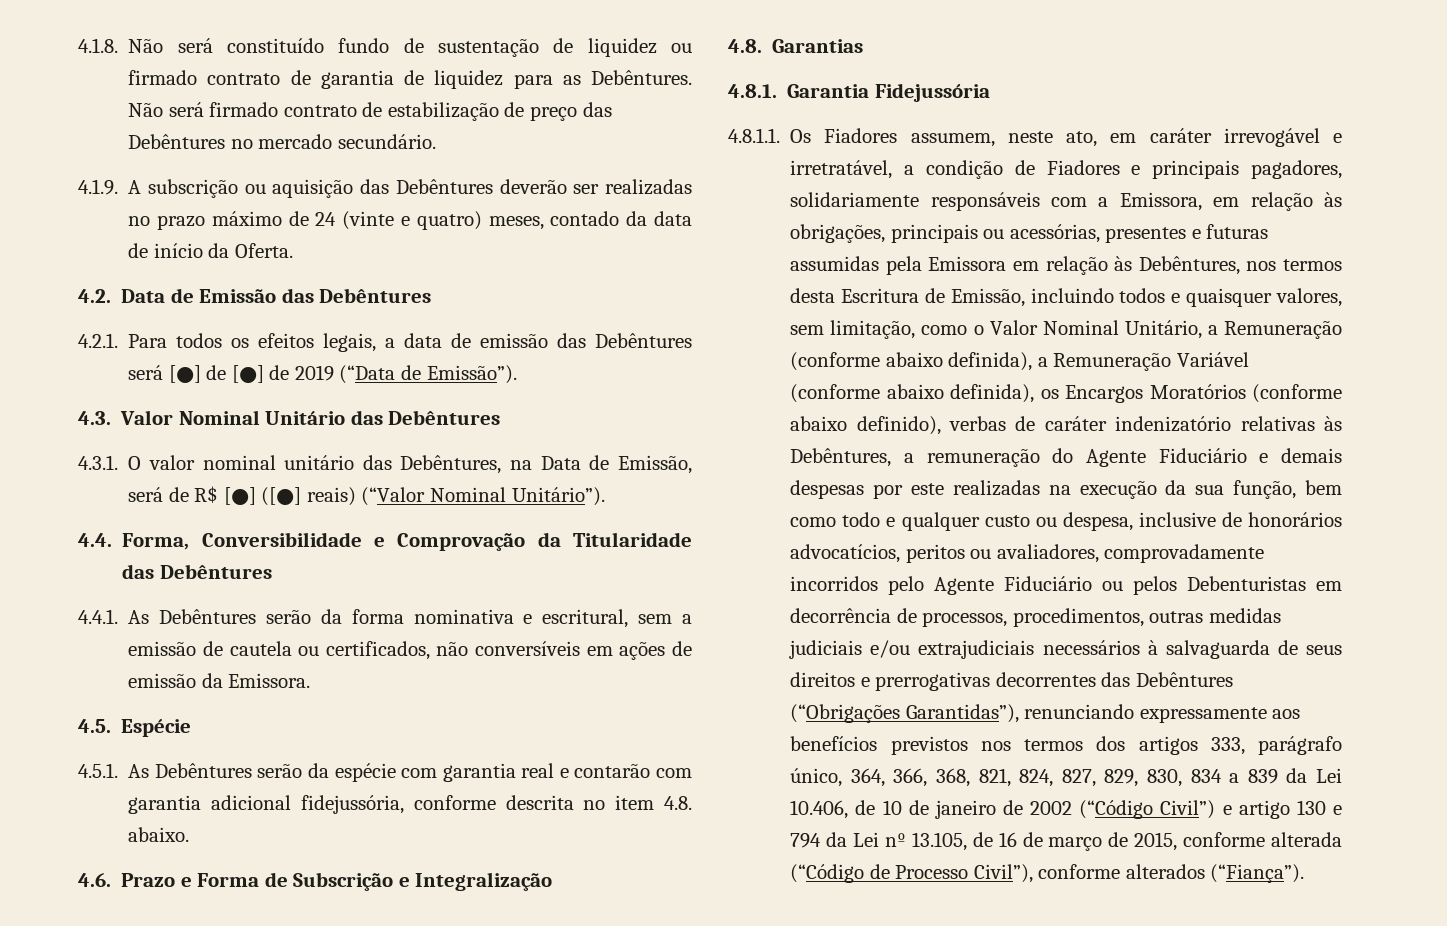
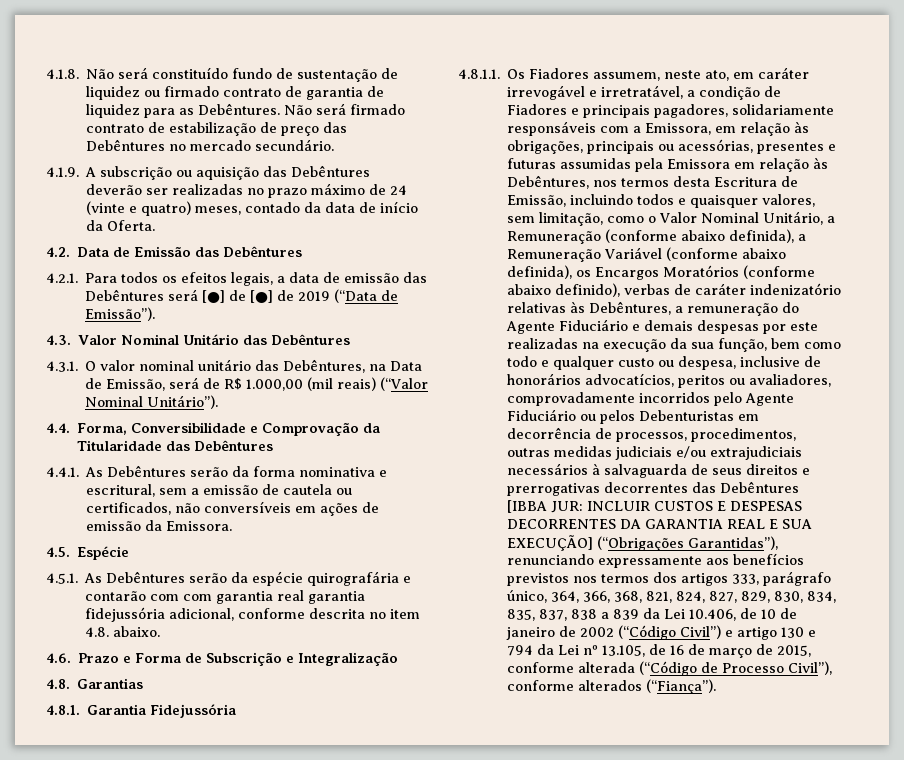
- 4.3.1. O valor nominal unitário das Debêntures, na Data de Emissão, será de R$ [●] ([●] reais) (“Valor Nominal Unitário”).
+ 4.3.1. O valor nominal unitário das Debêntures, na Data de Emissão, será de R$ 1.000,00 (mil reais) (“Valor Nominal Unitário”).
- 4.5.1. As Debêntures serão da espécie com garantia real e contarão com garantia adicional fidejussória, conforme descrita no item 4.8. abaixo.
+ 4.5.1. As Debêntures serão da espécie quirografária e contarão com com garantia real garantia fidejussória adicional, conforme descrita no item 4.8. abaixo.
- 4.8.1.1. Os Fiadores assumem, neste ato, em caráter irrevogável e irretratável, a condição de Fiadores e principais pagadores, solidariamente responsáveis com a Emissora, em relação às obrigações, principais ou acessórias, presentes e futuras assumidas pela Emissora em relação às Debêntures, nos termos desta Escritura de Emissão, incluindo todos e quaisquer valores, sem limitação, como o Valor Nominal Unitário, a Remuneração (conforme abaixo definida), a Remuneração Variável (conforme abaixo definida), os Encargos Moratórios (conforme abaixo definido), verbas de caráter indenizatório relativas às Debêntures, a remuneração do Agente Fiduciário e demais despesas por este realizadas na execução da sua função, bem como todo e qualquer custo ou despesa, inclusive de honorários advocatícios, peritos ou avaliadores, comprovadamente incorridos pelo Agente Fiduciário ou pelos Debenturistas em decorrência de processos, procedimentos, outras medidas judiciais e/ou extrajudiciais necessários à salvaguarda de seus direitos e prerrogativas decorrentes das Debêntures (“Obrigações Garantidas”), renunciando expressamente aos benefícios previstos nos termos dos artigos 333, parágrafo único, 364, 366, 368, 821, 824, 827, 829, 830, 834 a 839 da Lei 10.406, de 10 de janeiro de 2002 (“Código Civil”) e artigo 130 e 794 da Lei nº 13.105, de 16 de março de 2015, conforme alterada (“Código de Processo Civil”), conforme alterados (“Fiança”).
+ 4.8.1.1. Os Fiadores assumem, neste ato, em caráter irrevogável e irretratável, a condição de Fiadores e principais pagadores, solidariamente responsáveis com a Emissora, em relação às obrigações, principais ou acessórias, presentes e futuras assumidas pela Emissora em relação às Debêntures, nos termos desta Escritura de Emissão, incluindo todos e quaisquer valores, sem limitação, como o Valor Nominal Unitário, a Remuneração (conforme abaixo definida), a Remuneração Variável (conforme abaixo definida), os Encargos Moratórios (conforme abaixo definido), verbas de caráter indenizatório relativas às Debêntures, a remuneração do Agente Fiduciário e demais despesas por este realizadas na execução da sua função, bem como todo e qualquer custo ou despesa, inclusive de honorários advocatícios, peritos ou avaliadores, comprovadamente incorridos pelo Agente Fiduciário ou pelos Debenturistas em decorrência de processos, procedimentos, outras medidas judiciais e/ou extrajudiciais necessários à salvaguarda de seus direitos e prerrogativas decorrentes das Debêntures [IBBA JUR: INCLUIR CUSTOS E DESPESAS DECORRENTES DA GARANTIA REAL E SUA EXECUÇÃO] (“Obrigações Garantidas”), renunciando expressamente aos benefícios previstos nos termos dos artigos 333, parágrafo único, 364, 366, 368, 821, 824, 827, 829, 830, 834, 835, 837, 838 a 839 da Lei 10.406, de 10 de janeiro de 2002 (“Código Civil”) e artigo 130 e 794 da Lei nº 13.105, de 16 de março de 2015, conforme alterada (“Código de Processo Civil”), conforme alterados (“Fiança”).

